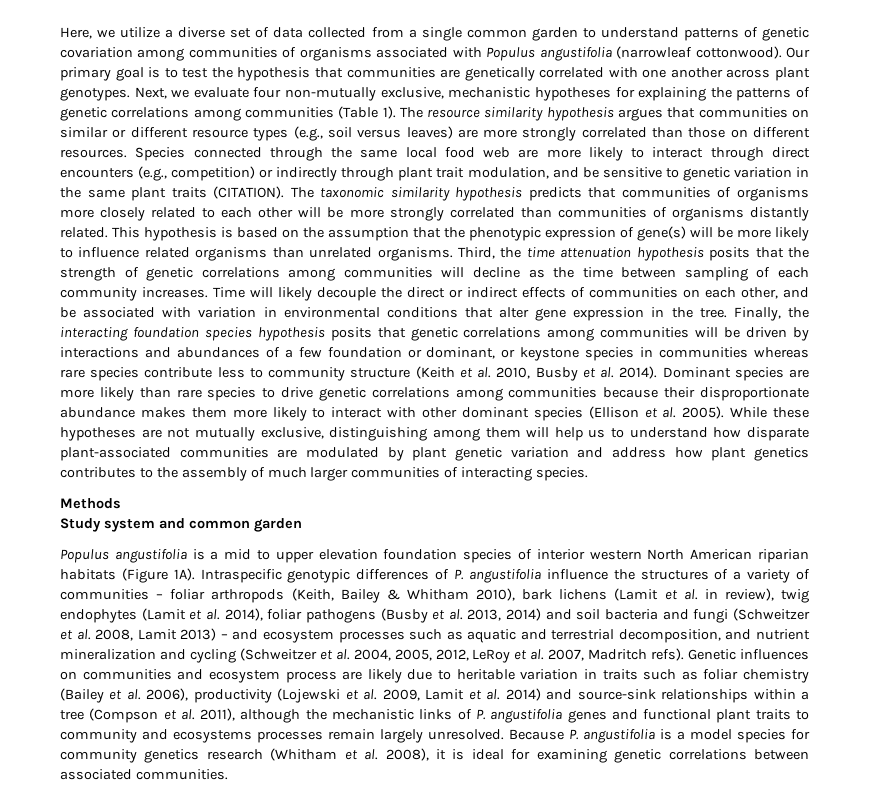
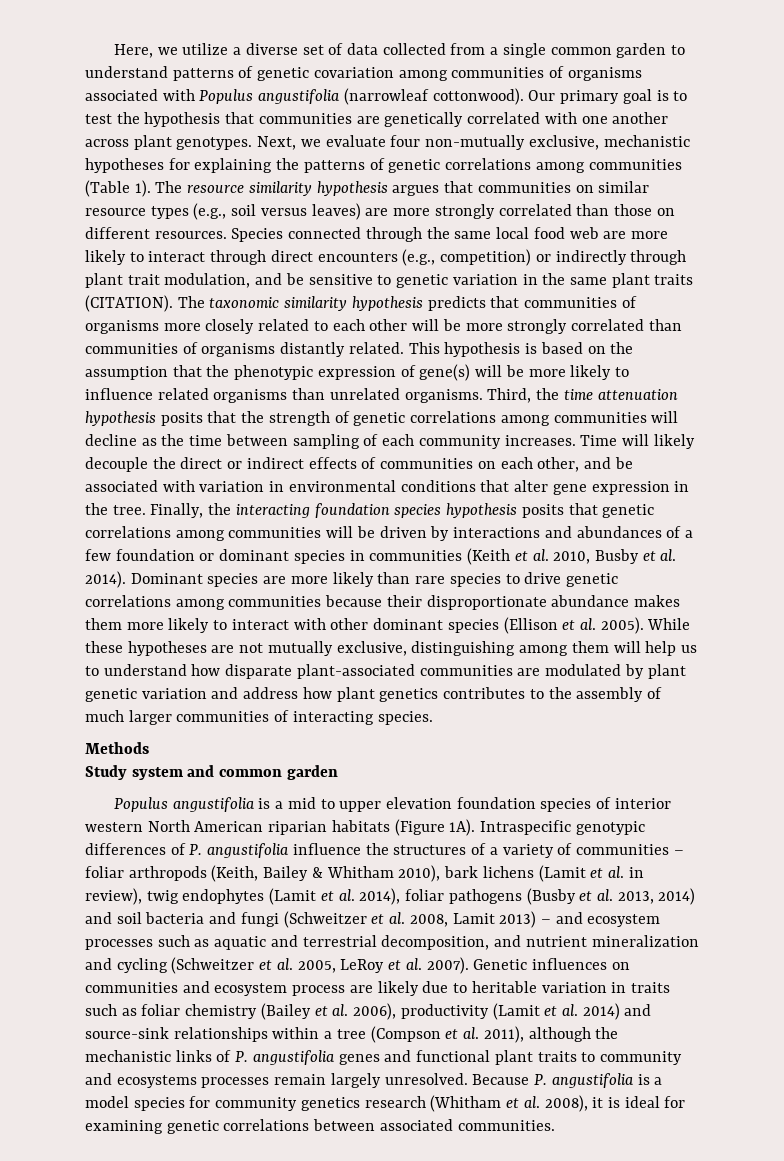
- The resource similarity hypothesis argues that communities on similar or different resource types (e.g., soil versus leaves) are more strongly correlated than those on different resources.
+ The resource similarity hypothesis argues that communities on similar resource types (e.g., soil versus leaves) are more strongly correlated than those on different resources.
- Finally, the interacting foundation species hypothesis posits that genetic correlations among communities will be driven by interactions and abundances of a few foundation or dominant, or keystone species in communities whereas rare species contribute less to community structure (Keith et al. 2010, Busby et al. 2014).
+ Finally, the interacting foundation species hypothesis posits that genetic correlations among communities will be driven by interactions and abundances of a few foundation or dominant species in communities (Keith et al. 2010, Busby et al. 2014).
- Intraspecific genotypic differences of P. angustifolia influence the structures of a variety of communities – foliar arthropods (Keith, Bailey & Whitham 2010), bark lichens (Lamit et al. in review), twig endophytes (Lamit et al. 2014), foliar pathogens (Busby et al. 2013, 2014) and soil bacteria and fungi (Schweitzer et al. 2008, Lamit 2013) – and ecosystem processes such as aquatic and terrestrial decomposition, and nutrient mineralization and cycling (Schweitzer et al. 2004, 2005, 2012, LeRoy et al. 2007, Madritch refs).
+ Intraspecific genotypic differences of P. angustifolia influence the structures of a variety of communities – foliar arthropods (Keith, Bailey & Whitham 2010), bark lichens (Lamit et al. in review), twig endophytes (Lamit et al. 2014), foliar pathogens (Busby et al. 2013, 2014) and soil bacteria and fungi (Schweitzer et al. 2008, Lamit 2013) – and ecosystem processes such as aquatic and terrestrial decomposition, and nutrient mineralization and cycling (Schweitzer et al. 2005, LeRoy et al. 2007).
- Genetic influences on communities and ecosystem process are likely due to heritable variation in traits such as foliar chemistry (Bailey et al. 2006), productivity (Lojewski et al. 2009, Lamit et al. 2014) and source-sink relationships within a tree (Compson et al. 2011), although the mechanistic links of P. angustifolia genes and functional plant traits to community and ecosystems processes remain largely unresolved.
+ Genetic influences on communities and ecosystem process are likely due to heritable variation in traits such as foliar chemistry (Bailey et al. 2006), productivity (Lamit et al. 2014) and source-sink relationships within a tree (Compson et al. 2011), although the mechanistic links of P. angustifolia genes and functional plant traits to community and ecosystems processes remain largely unresolved.

